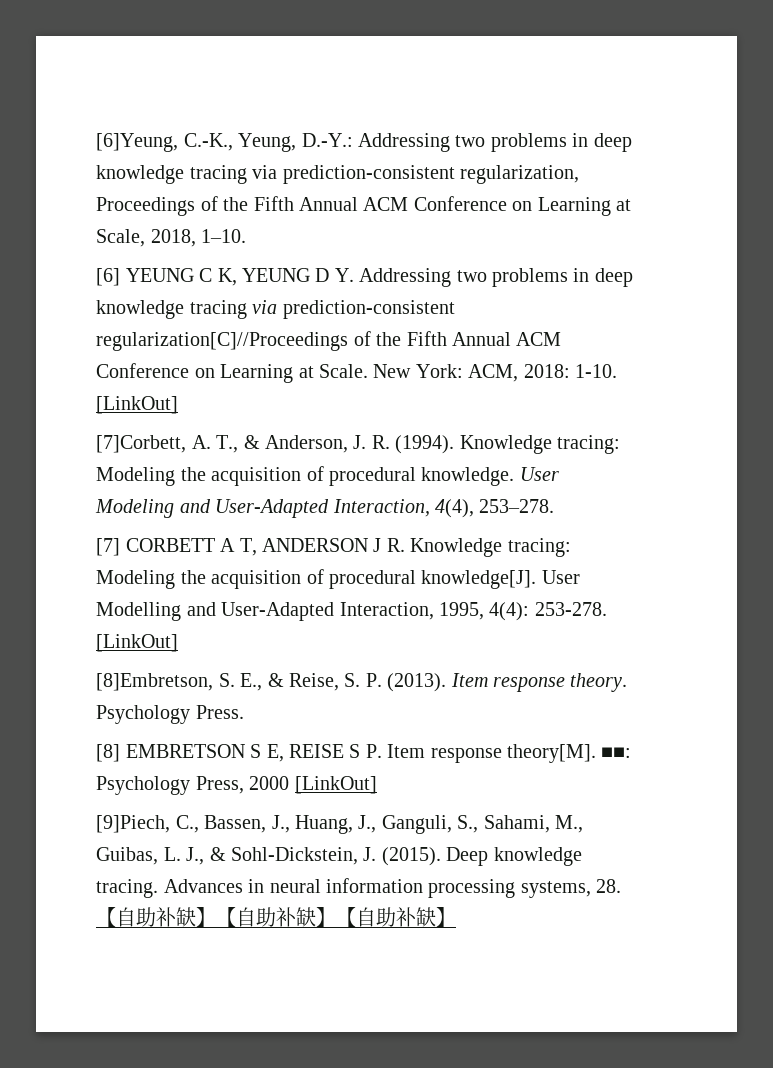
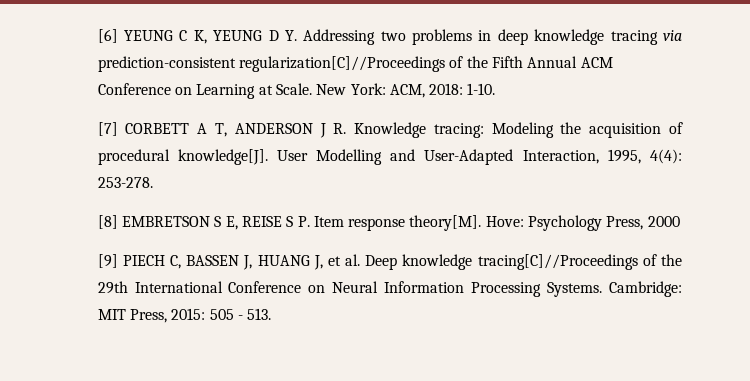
- [6]Yeung, C.-K., Yeung, D.-Y.: Addressing two problems in deep knowledge tracing via prediction-consistent regularization, Proceedings of the Fifth Annual ACM Conference on Learning at Scale, 2018, 1–10.
- New York: ACM, 2018: 1-10. [LinkOut]
- [7]Corbett, A. T., & Anderson, J. R. (1994). Knowledge tracing: Modeling the acquisition of procedural knowledge. User Modeling and User-Adapted Interaction, 4(4), 253–278.
+ New York: ACM, 2018: 1-10.
- User Modelling and User-Adapted Interaction, 1995, 4(4): 253-278. [LinkOut]
- [8]Embretson, S. E., & Reise, S. P. (2013). Item response theory. Psychology Press.
+ User Modelling and User-Adapted Interaction, 1995, 4(4): 253-278.
- ■■: Psychology Press, 2000 [LinkOut]
- [9]Piech, C., Bassen, J., Huang, J., Ganguli, S., Sahami, M., Guibas, L. J., & Sohl-Dickstein, J. (2015). Deep knowledge tracing. Advances in neural information processing systems, 28.【自助补缺】【自助补缺】【自助补缺】
+ Hove: Psychology Press, 2000
+ [9] PIECH C, BASSEN J, HUANG J, et al. Deep knowledge tracing[C]//Proceedings of the 29th International Conference on Neural Information Processing Systems. Cambridge: MIT Press, 2015: 505 - 513.

